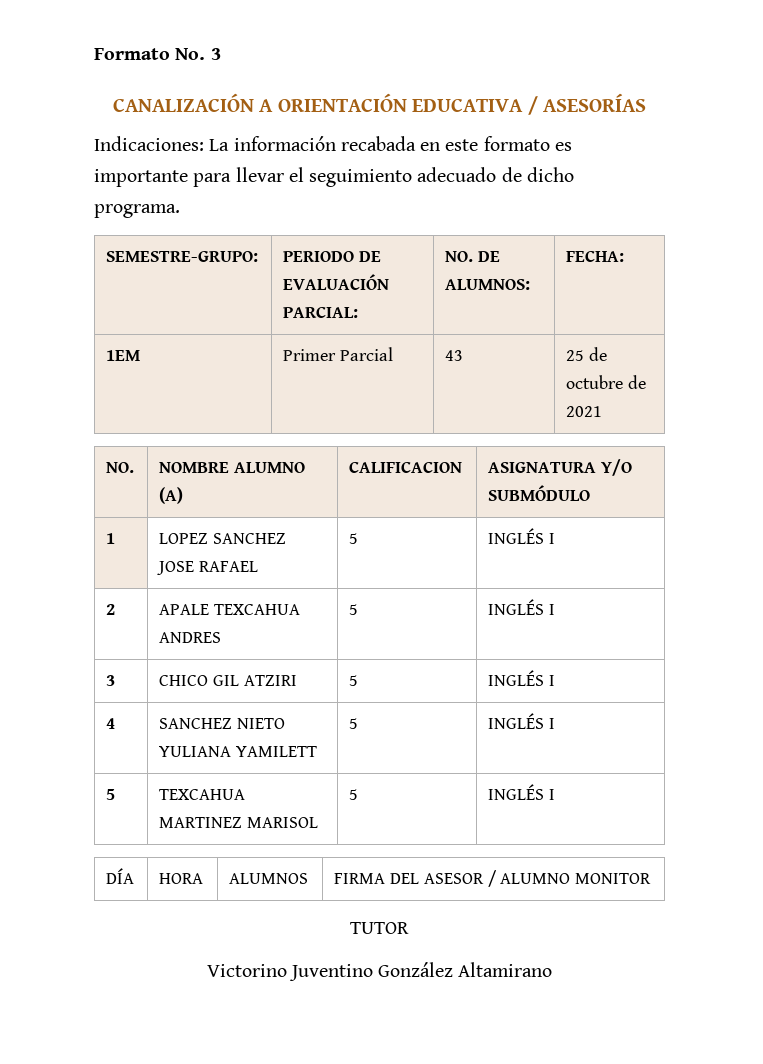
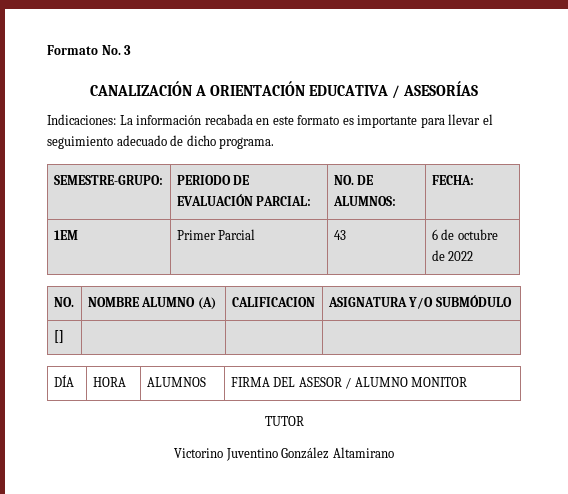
- 1EM | Primer Parcial | 43 | 25 de octubre de 2021
+ 1EM | Primer Parcial | 43 | 6 de octubre de 2022
- 1 | LOPEZ SANCHEZ JOSE RAFAEL | 5 | INGLÉS I
- 2 | APALE TEXCAHUA ANDRES | 5 | INGLÉS I
- 3 | CHICO GIL ATZIRI | 5 | INGLÉS I
- 4 | SANCHEZ NIETO YULIANA YAMILETT | 5 | INGLÉS I
- 5 | TEXCAHUA MARTINEZ MARISOL | 5 | INGLÉS I
+ [] | | |

